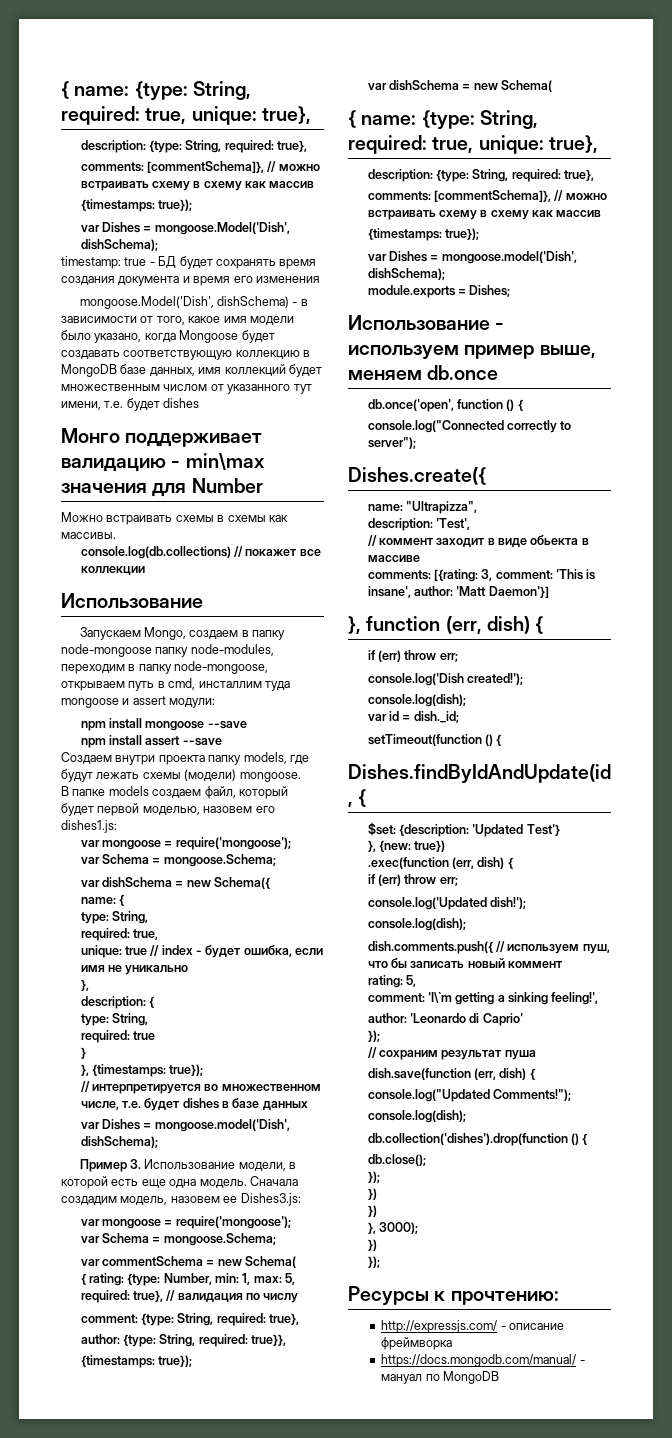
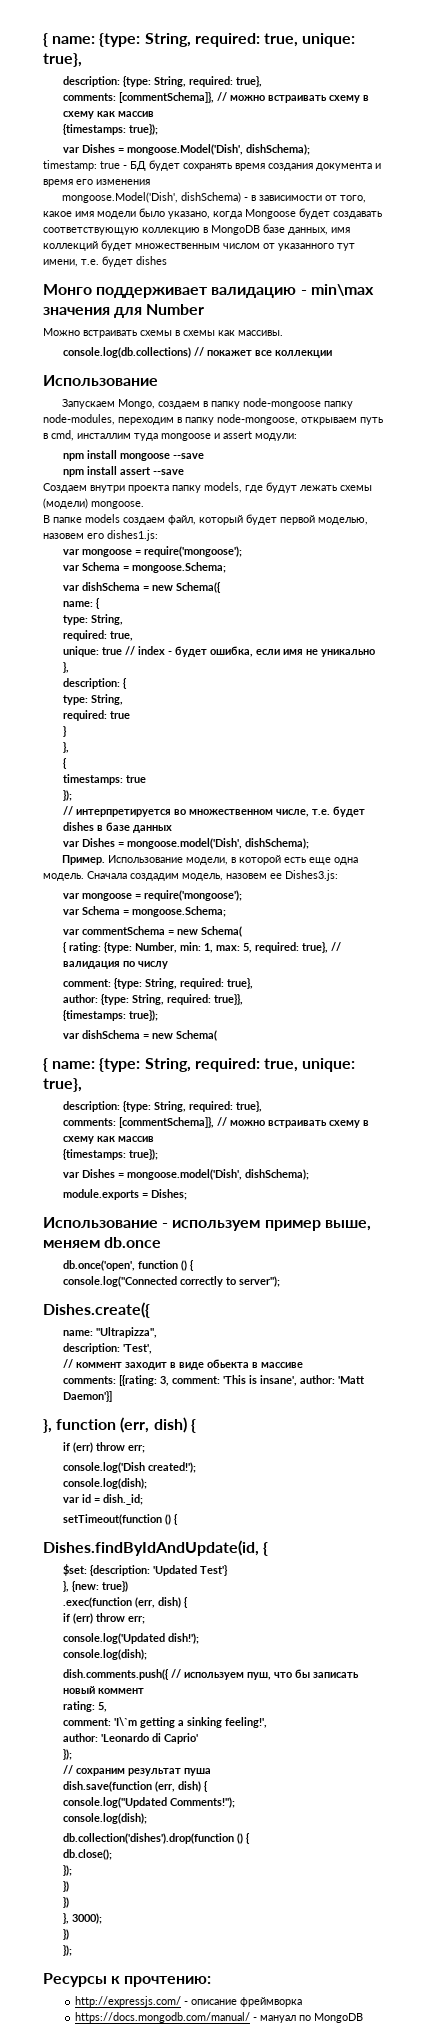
  }
- }, {timestamps: true});
+ },
+ {
+ timestamps: true
+ });
- Пример 3. Использование модели, в которой есть еще одна модель.
+ Пример. Использование модели, в которой есть еще одна модель.

